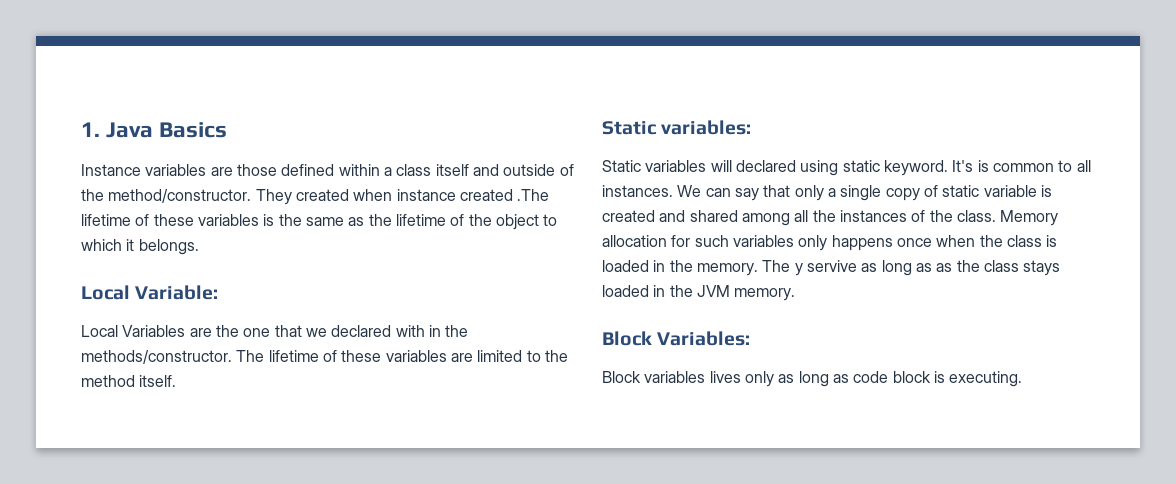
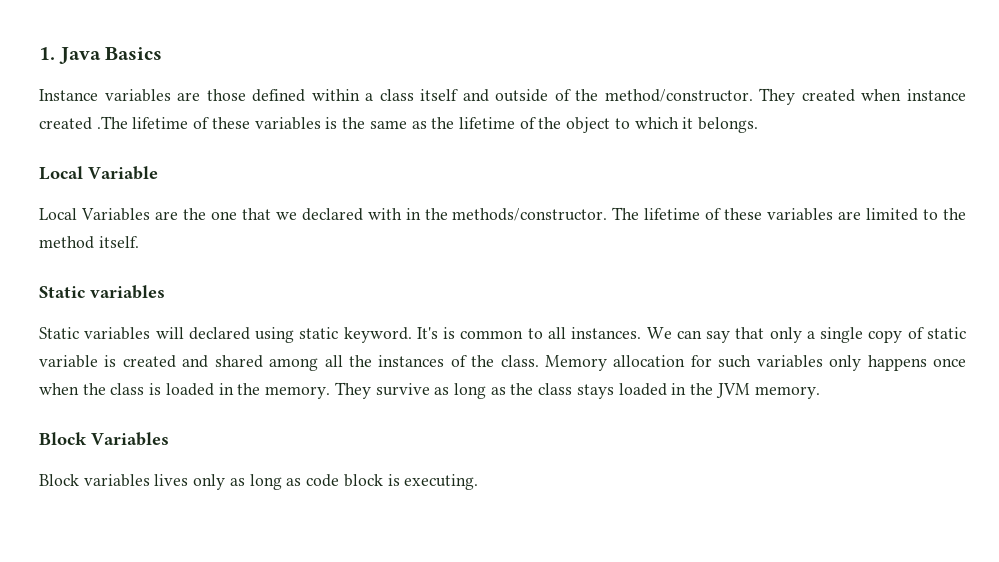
- Local Variable:
+ Local Variable
  The lifetime of these variables are limited to the method itself.
- Static variables:
+ Static variables
- The y servive as long as as the class stays loaded in the JVM memory.
+ They survive as long as the class stays loaded in the JVM memory.
- Block Variables:
+ Block Variables

